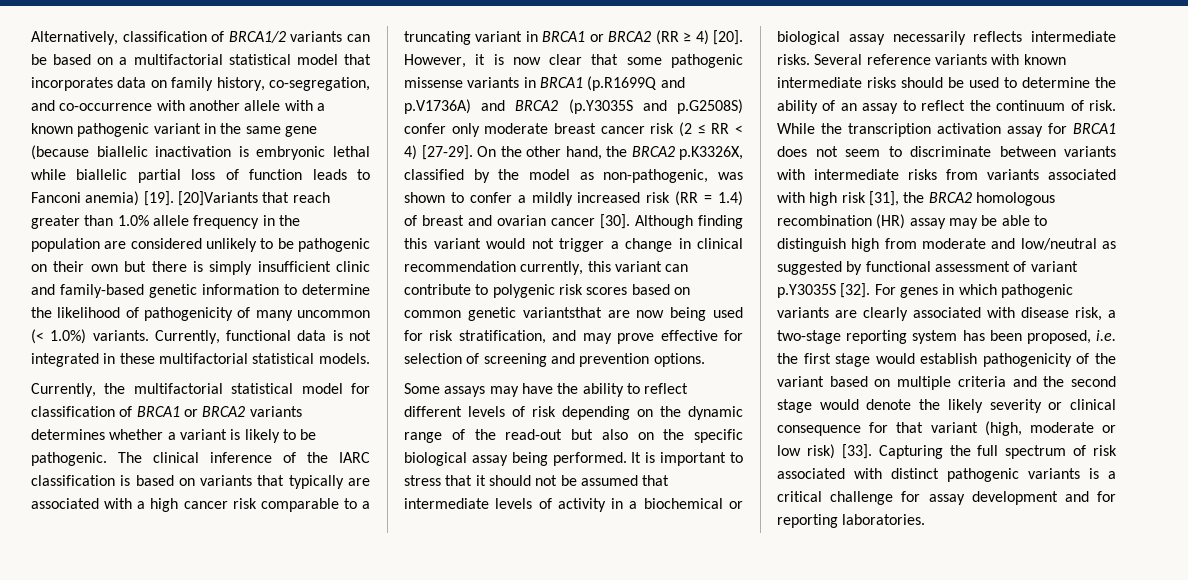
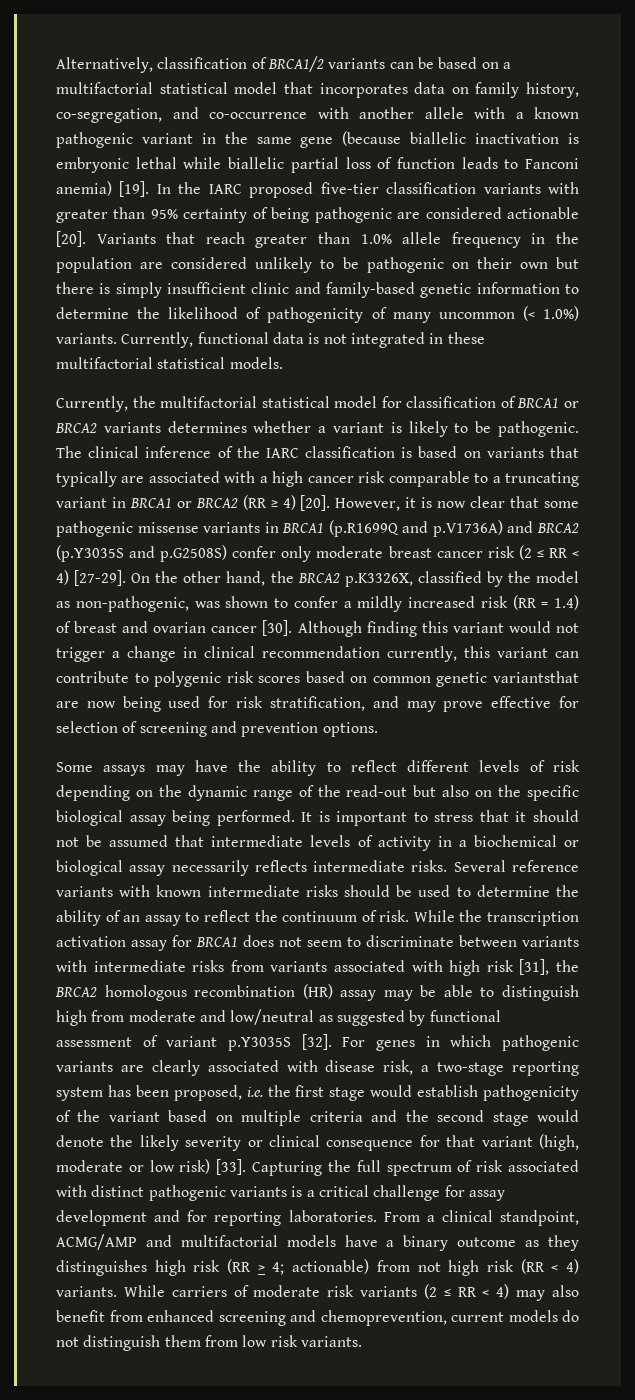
- [20]Variants that reach greater than 1.0% allele frequency in the population are considered unlikely to be pathogenic on their own but there is simply insufficient clinic and family-based genetic information to determine the likelihood of pathogenicity of many uncommon (< 1.0%) variants.
+ In the IARC proposed five-tier classification variants with greater than 95% certainty of being pathogenic are considered actionable [20]. Variants that reach greater than 1.0% allele frequency in the population are considered unlikely to be pathogenic on their own but there is simply insufficient clinic and family-based genetic information to determine the likelihood of pathogenicity of many uncommon (< 1.0%) variants.
+ From a clinical standpoint, ACMG/AMP and multifactorial models have a binary outcome as they distinguishes high risk (RR > 4; actionable) from not high risk (RR < 4) variants. While carriers of moderate risk variants (2 ≤ RR < 4) may also benefit from enhanced screening and chemoprevention, current models do not distinguish them from low risk variants.

